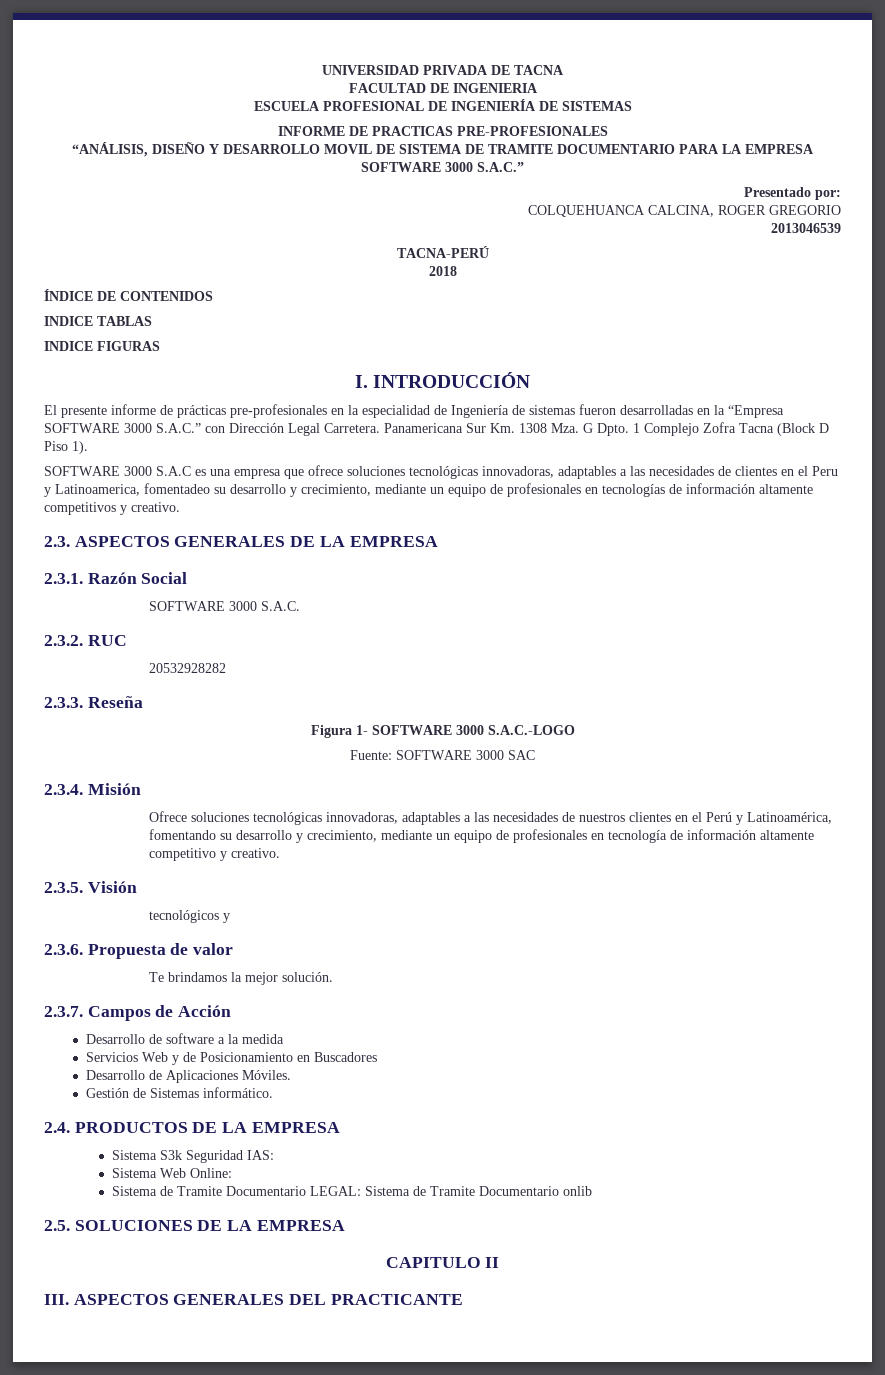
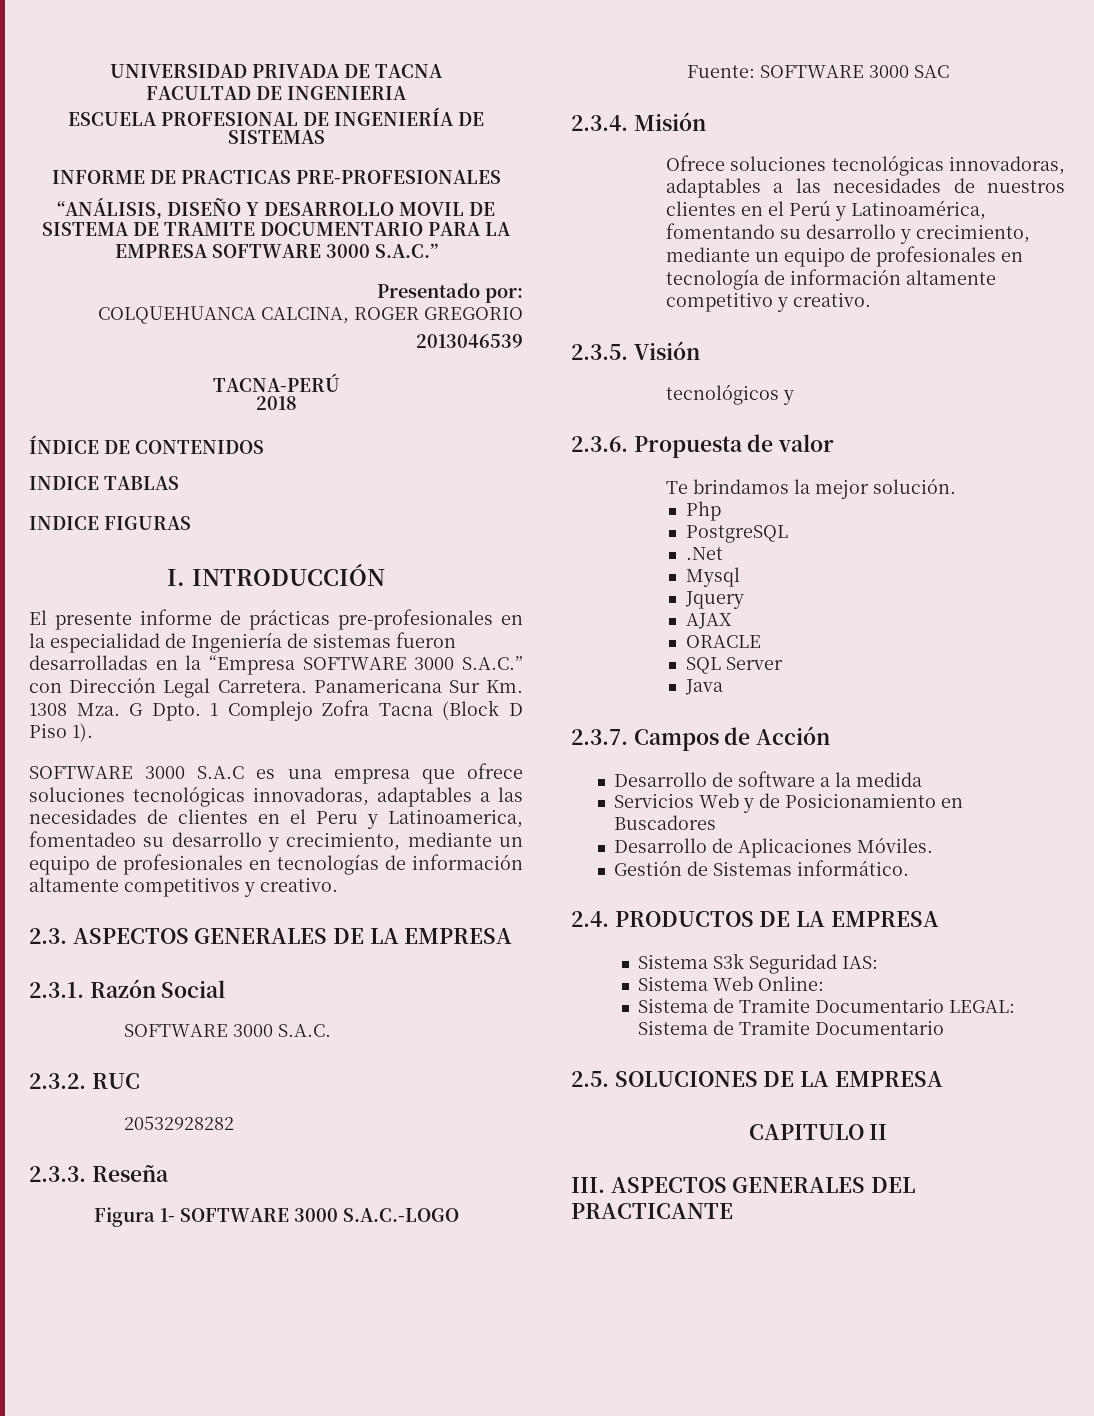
+ Php
+ PostgreSQL
+ .Net
+ Mysql
+ Jquery
+ AJAX
+ ORACLE
+ SQL Server
+ Java
- Sistema de Tramite Documentario LEGAL: Sistema de Tramite Documentario onlib
+ Sistema de Tramite Documentario LEGAL: Sistema de Tramite Documentario

